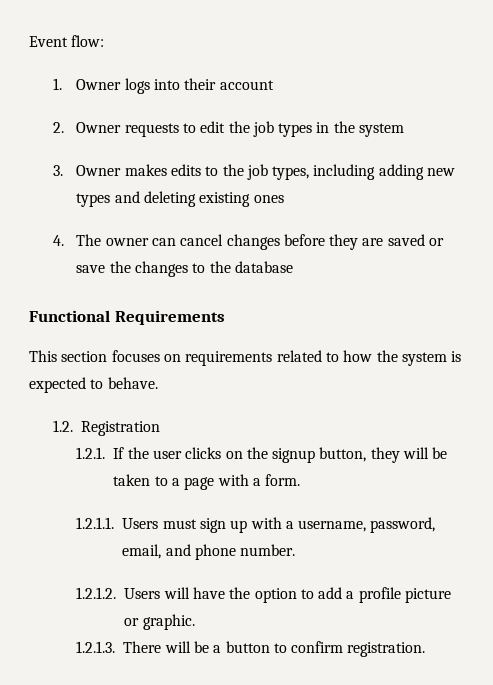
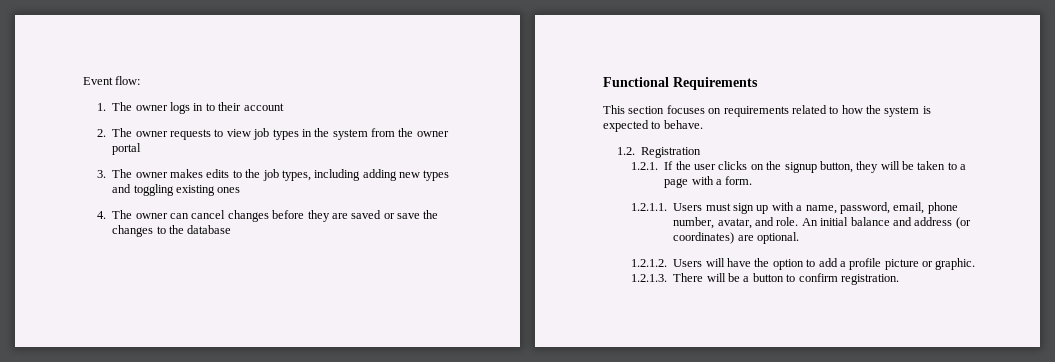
- 1. Owner logs into their account
- 2. Owner requests to edit the job types in the system
+ 1. The owner logs in to their account
+ 2. The owner requests to view job types in the system from the owner portal
- 3. Owner makes edits to the job types, including adding new types and deleting existing ones
+ 3. The owner makes edits to the job types, including adding new types and toggling existing ones
- 1.2.1.1. Users must sign up with a username, password, email, and phone number.
+ 1.2.1.1. Users must sign up with a name, password, email, phone number, avatar, and role. An initial balance and address (or coordinates) are optional.

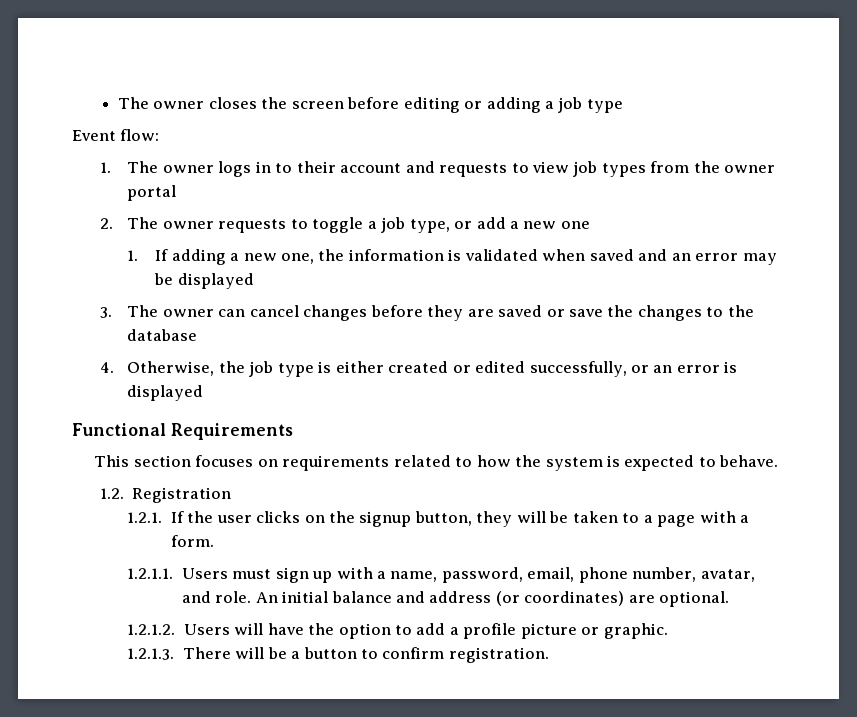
+ The owner closes the screen before editing or adding a job type
- 1. The owner logs in to their account
- 2. The owner requests to view job types in the system from the owner portal
+ 1. The owner logs in to their account and requests to view job types from the owner portal
- 3. The owner makes edits to the job types, including adding new types and toggling existing ones
- 4. The owner can cancel changes before they are saved or save the changes to the database
+ 2. The owner requests to toggle a job type, or add a new one
+ 1. If adding a new one, the information is validated when saved and an error may be displayed
+ 3. The owner can cancel changes before they are saved or save the changes to the database
+ 4. Otherwise, the job type is either created or edited successfully, or an error is displayed

